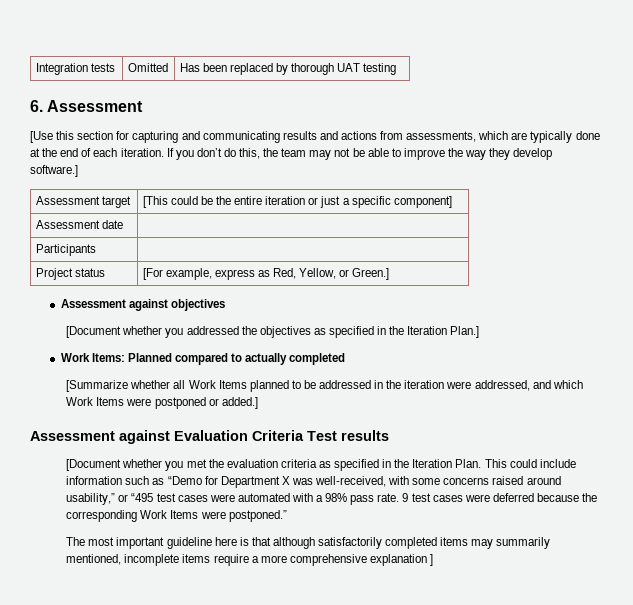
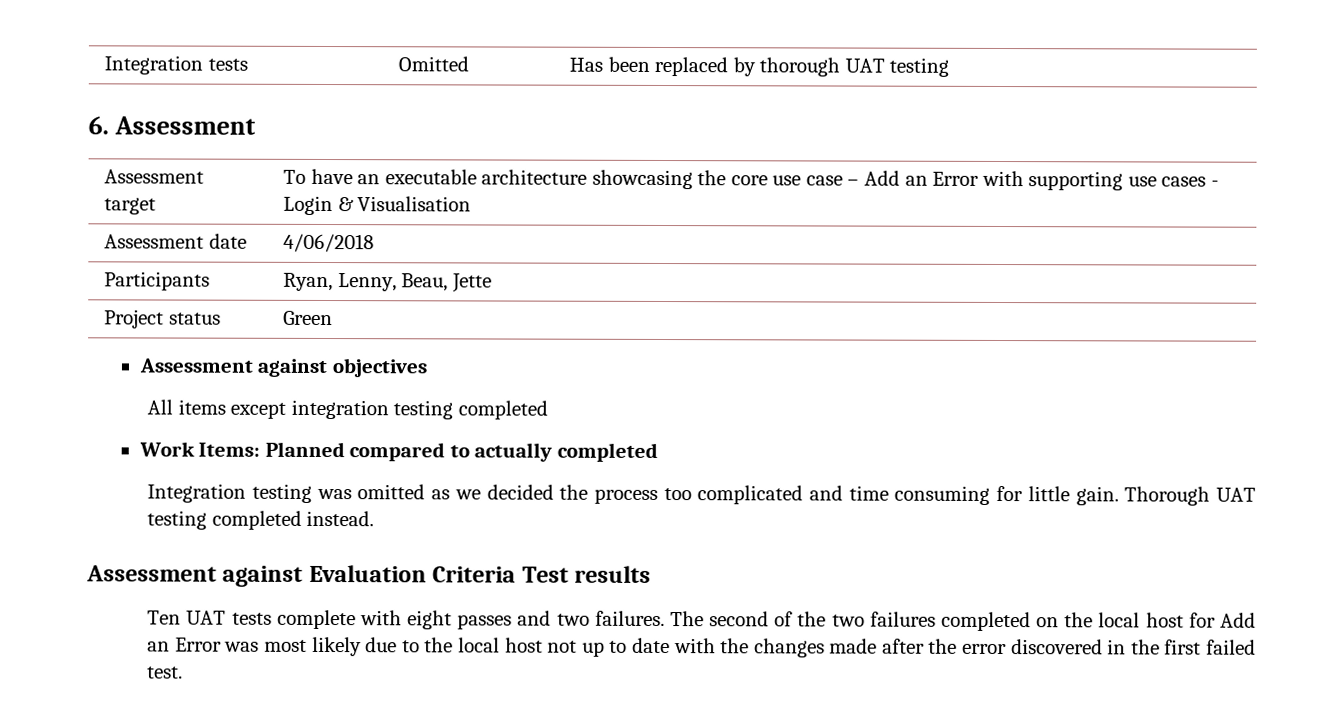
- [Use this section for capturing and communicating results and actions from assessments, which are typically done at the end of each iteration. If you don’t do this, the team may not be able to improve the way they develop software.]
- Assessment target | [This could be the entire iteration or just a specific component]
+ Assessment target | To have an executable architecture showcasing the core use case – Add an Error with supporting use cases - Login & Visualisation
- Assessment date |
+ Assessment date | 4/06/2018
- Participants |
- Project status | [For example, express as Red, Yellow, or Green.]
+ Participants | Ryan, Lenny, Beau, Jette
+ Project status | Green
  Assessment against objectives
- [Document whether you addressed the objectives as specified in the Iteration Plan.]
+ All items except integration testing completed
- [Summarize whether all Work Items planned to be addressed in the iteration were addressed, and which Work Items were postponed or added.]
+ Integration testing was omitted as we decided the process too complicated and time consuming for little gain. Thorough UAT testing completed instead.
- [Document whether you met the evaluation criteria as specified in the Iteration Plan. This could include information such as “Demo for Department X was well-received, with some concerns raised around usability,” or “495 test cases were automated with a 98% pass rate. 9 test cases were deferred because the corresponding Work Items were postponed.”
- The most important guideline here is that although satisfactorily completed items may summarily mentioned, incomplete items require a more comprehensive explanation ]
+ Ten UAT tests complete with eight passes and two failures. The second of the two failures completed on the local host for Add an Error was most likely due to the local host not up to date with the changes made after the error discovered in the first failed test.

